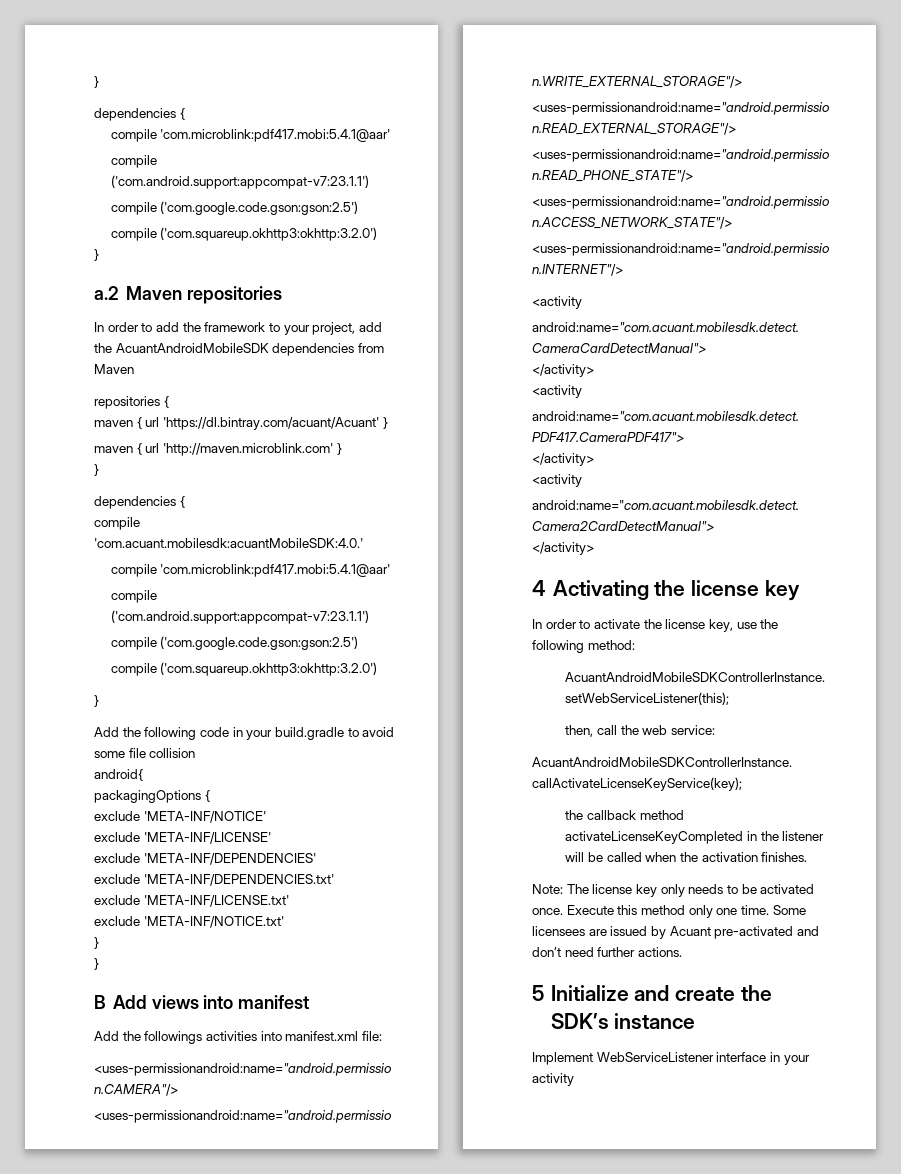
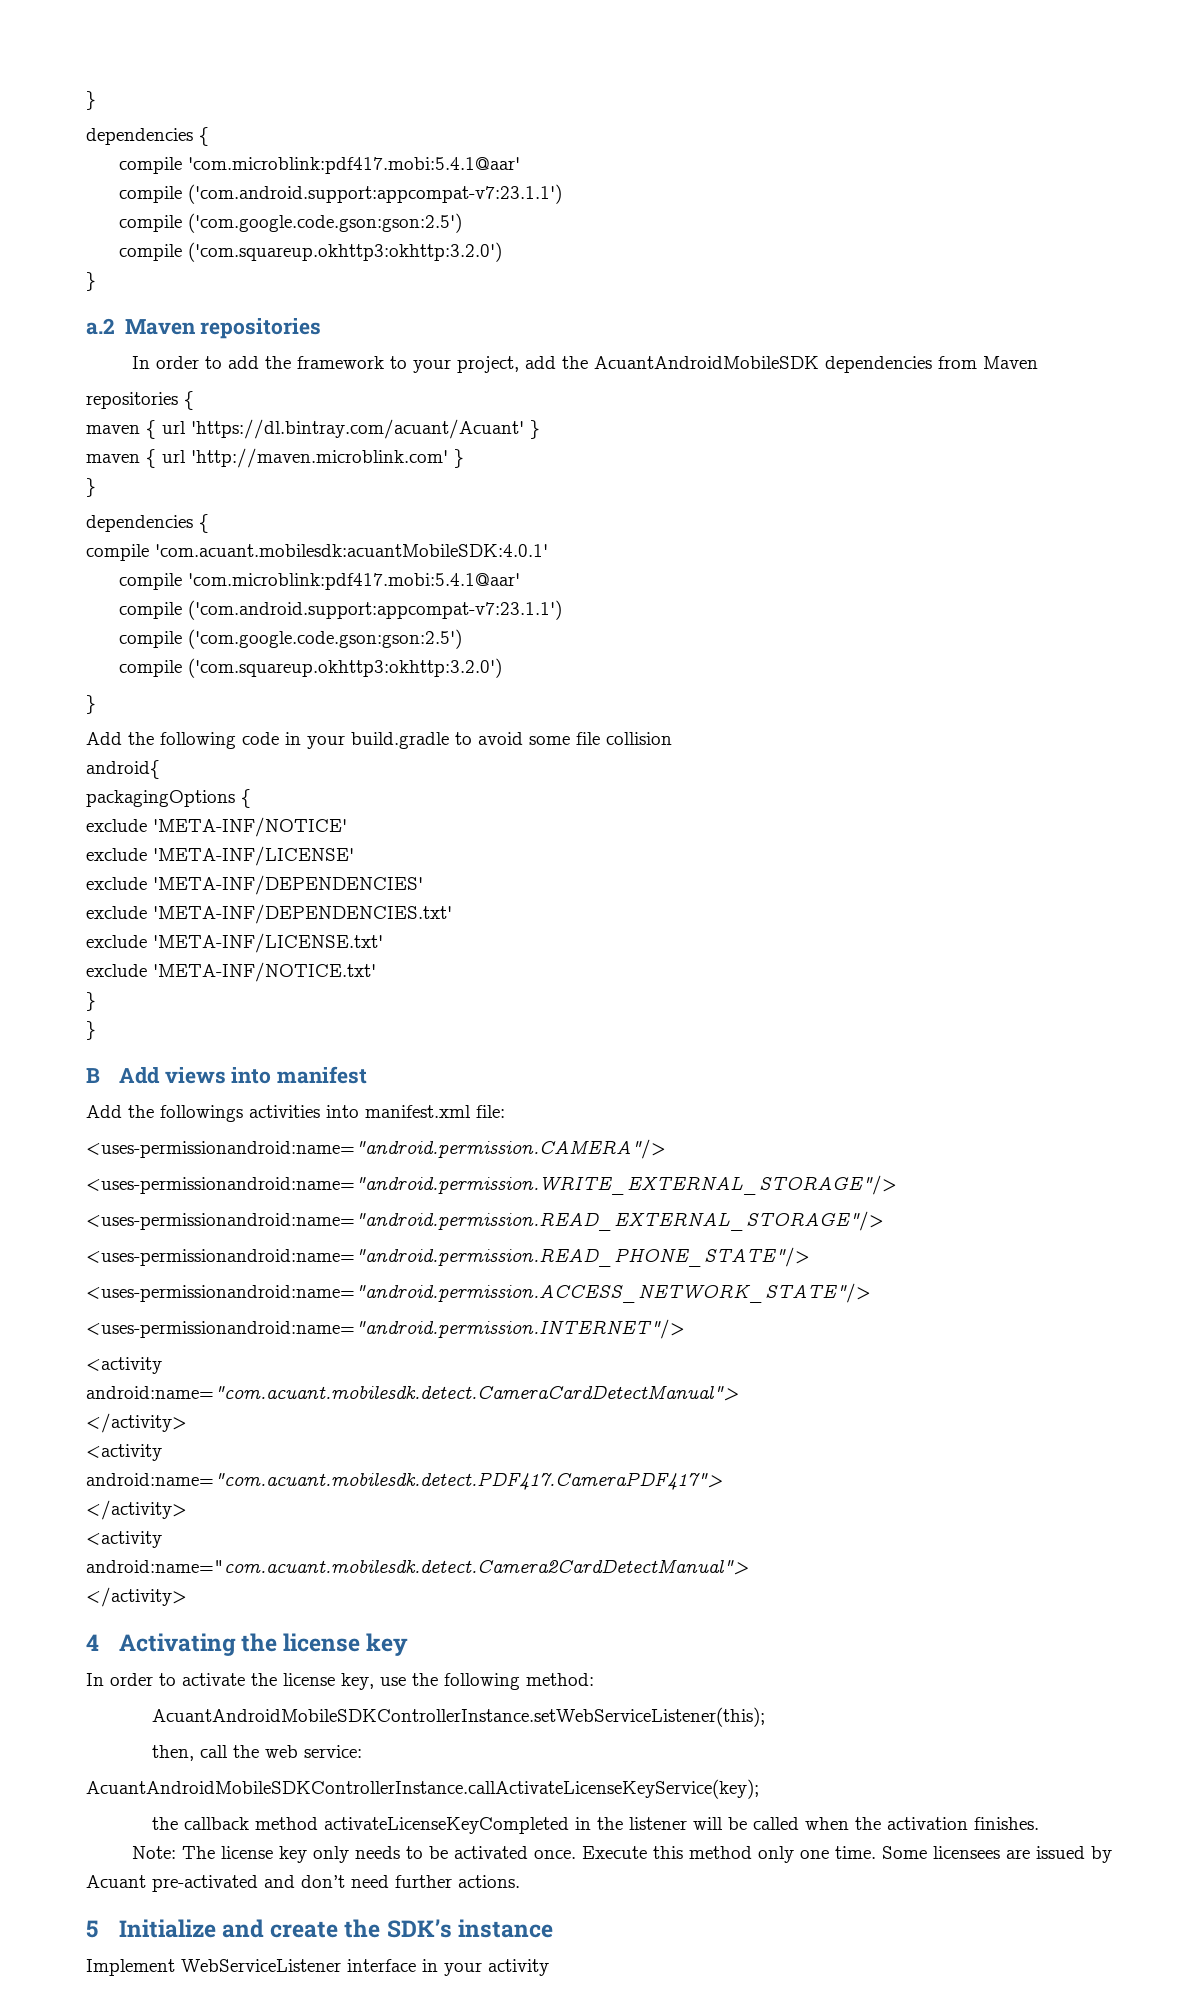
- compile 'com.acuant.mobilesdk:acuantMobileSDK:4.0.'
+ compile 'com.acuant.mobilesdk:acuantMobileSDK:4.0.1'

